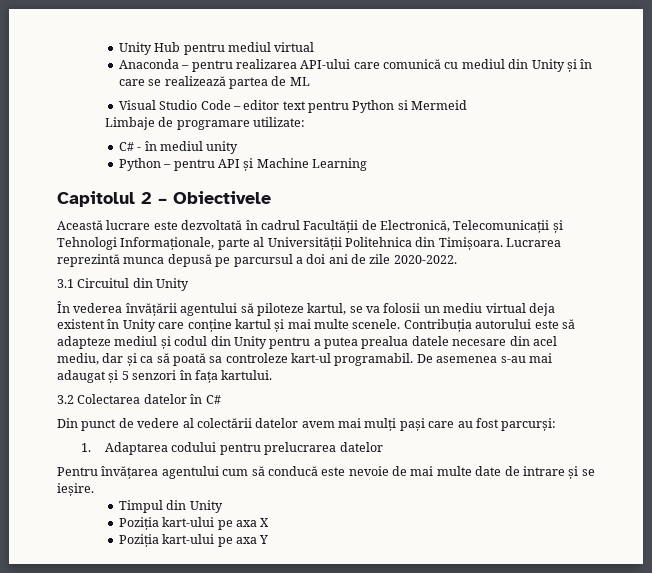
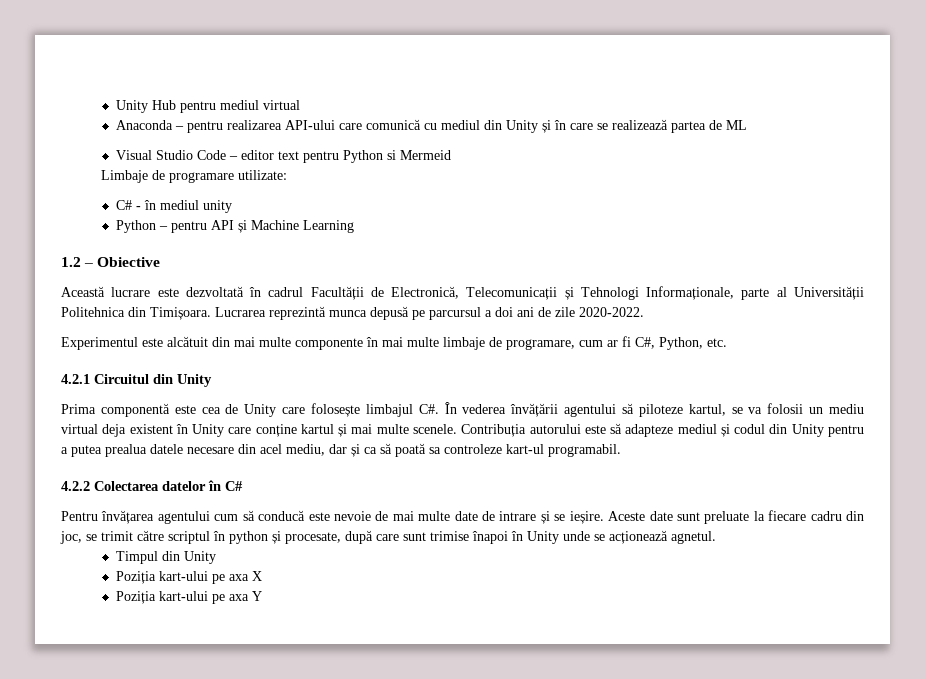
- Capitolul 2 – Obiectivele
+ 1.2 – Obiective
- 3.1 Circuitul din Unity
- În vederea învățării agentului să piloteze kartul, se va folosii un mediu virtual deja existent în Unity care conține kartul și mai multe scenele.
+ Experimentul este alcătuit din mai multe componente în mai multe limbaje de programare, cum ar fi C#, Python, etc.
+ 4.2.1 Circuitul din Unity
+ Prima componentă este cea de Unity care folosește limbajul C#. În vederea învățării agentului să piloteze kartul, se va folosii un mediu virtual deja existent în Unity care conține kartul și mai multe scenele.
- Contribuția autorului este să adapteze mediul și codul din Unity pentru a putea prealua datele necesare din acel mediu, dar și ca să poată sa controleze kart-ul programabil. De asemenea s-au mai adaugat și 5 senzori în fața kartului.
- 3.2 Colectarea datelor în C#
- Din punct de vedere al colectării datelor avem mai mulți pași care au fost parcurși:
- 1. Adaptarea codului pentru prelucrarea datelor
+ Contribuția autorului este să adapteze mediul și codul din Unity pentru a putea prealua datele necesare din acel mediu, dar și ca să poată sa controleze kart-ul programabil.
+ 4.2.2 Colectarea datelor în C#
+ Aceste date sunt preluate la fiecare cadru din joc, se trimit către scriptul în python și procesate, după care sunt trimise înapoi în Unity unde se acționează agnetul.

